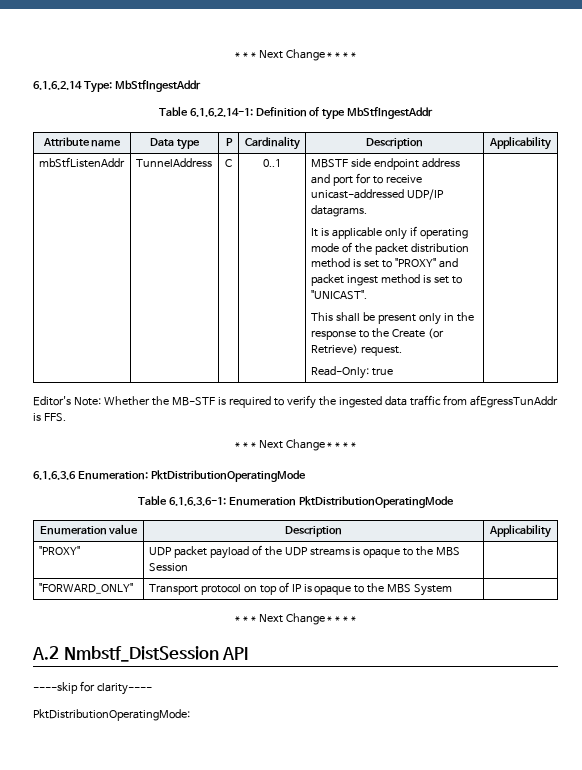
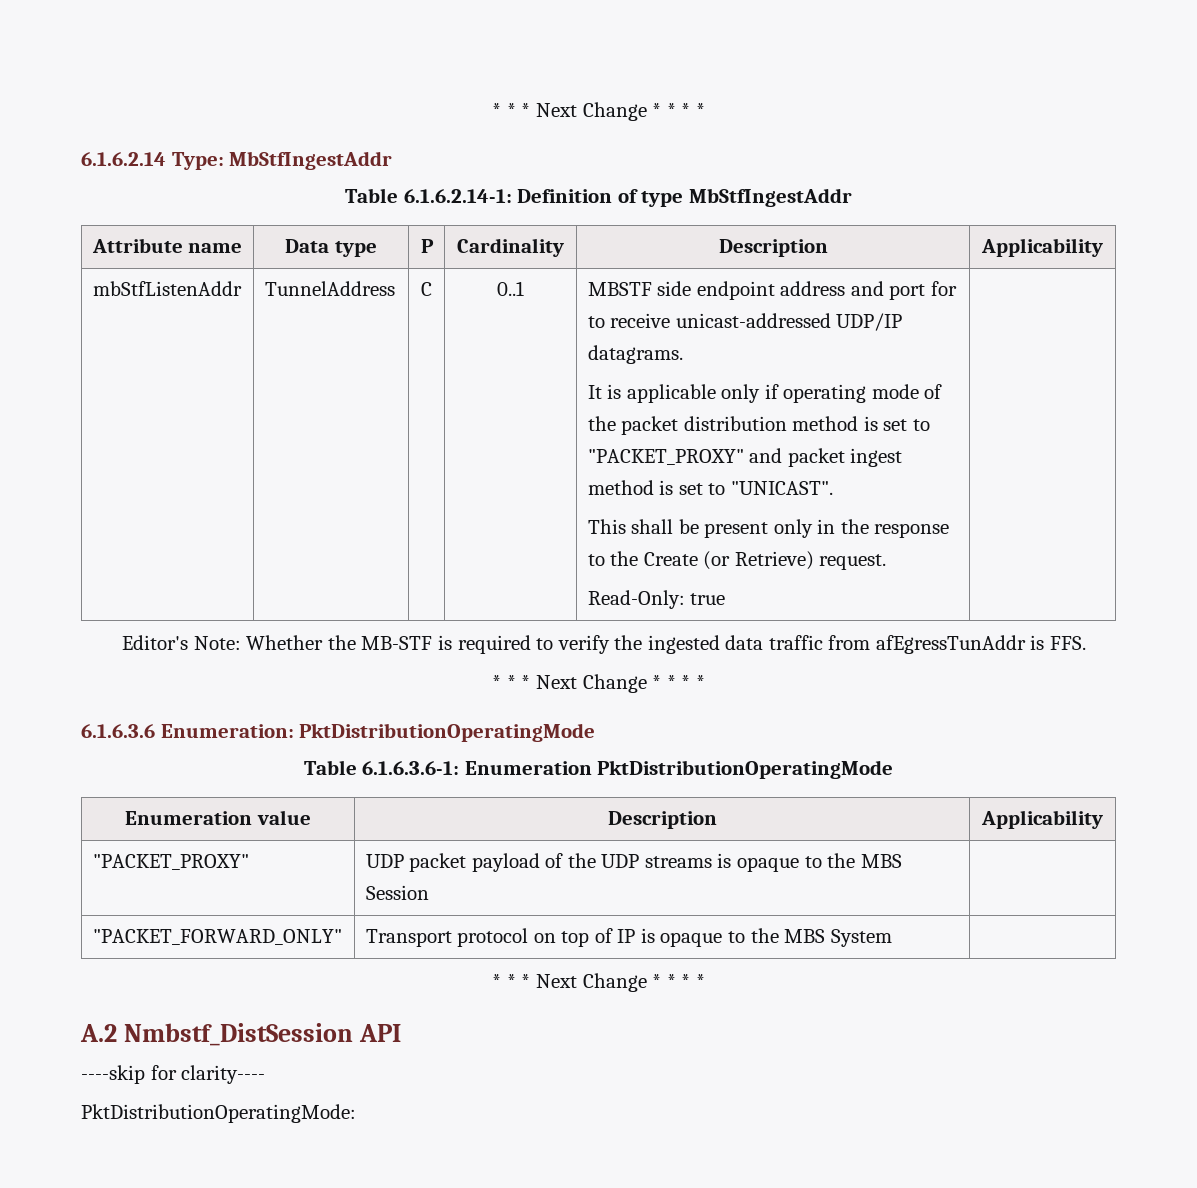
- It is applicable only if operating mode of the packet distribution method is set to "PROXY" and packet ingest method is set to "UNICAST".
+ It is applicable only if operating mode of the packet distribution method is set to "PACKET_PROXY" and packet ingest method is set to "UNICAST".
- "PROXY" | UDP packet payload of the UDP streams is opaque to the MBS Session |
+ "PACKET_PROXY" | UDP packet payload of the UDP streams is opaque to the MBS Session |
- "FORWARD_ONLY" | Transport protocol on top of IP is opaque to the MBS System |
+ "PACKET_FORWARD_ONLY" | Transport protocol on top of IP is opaque to the MBS System |

